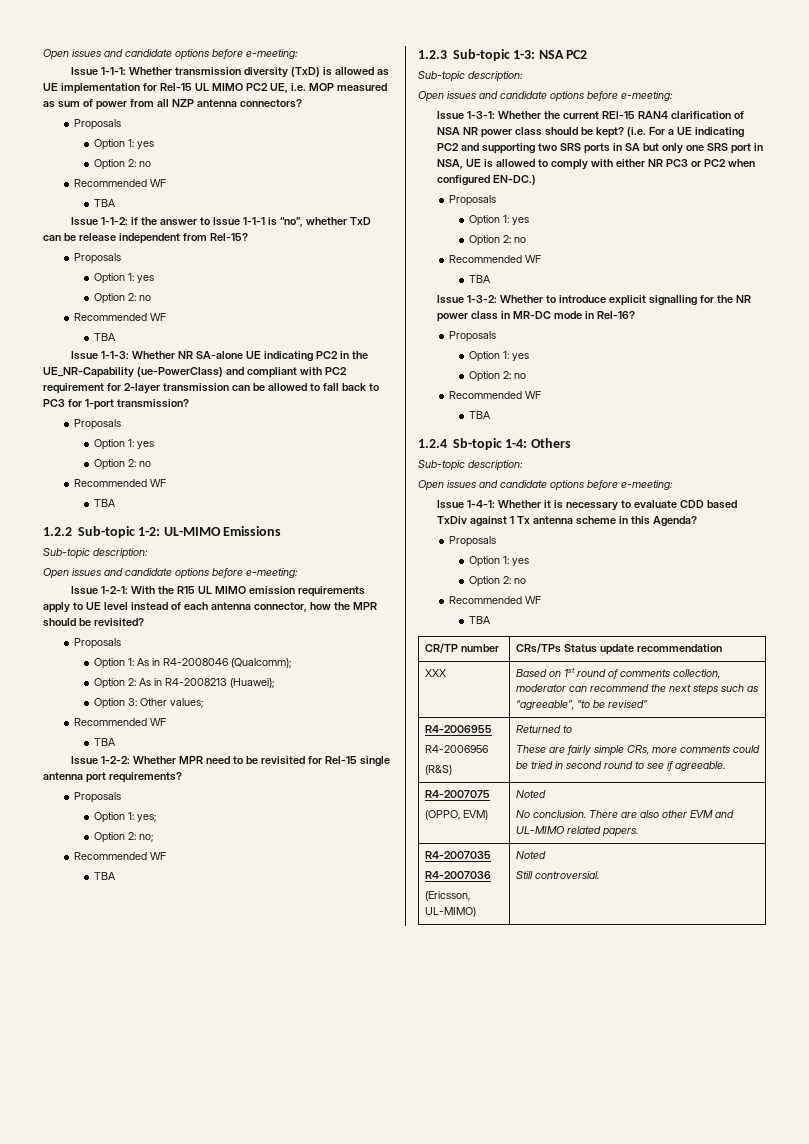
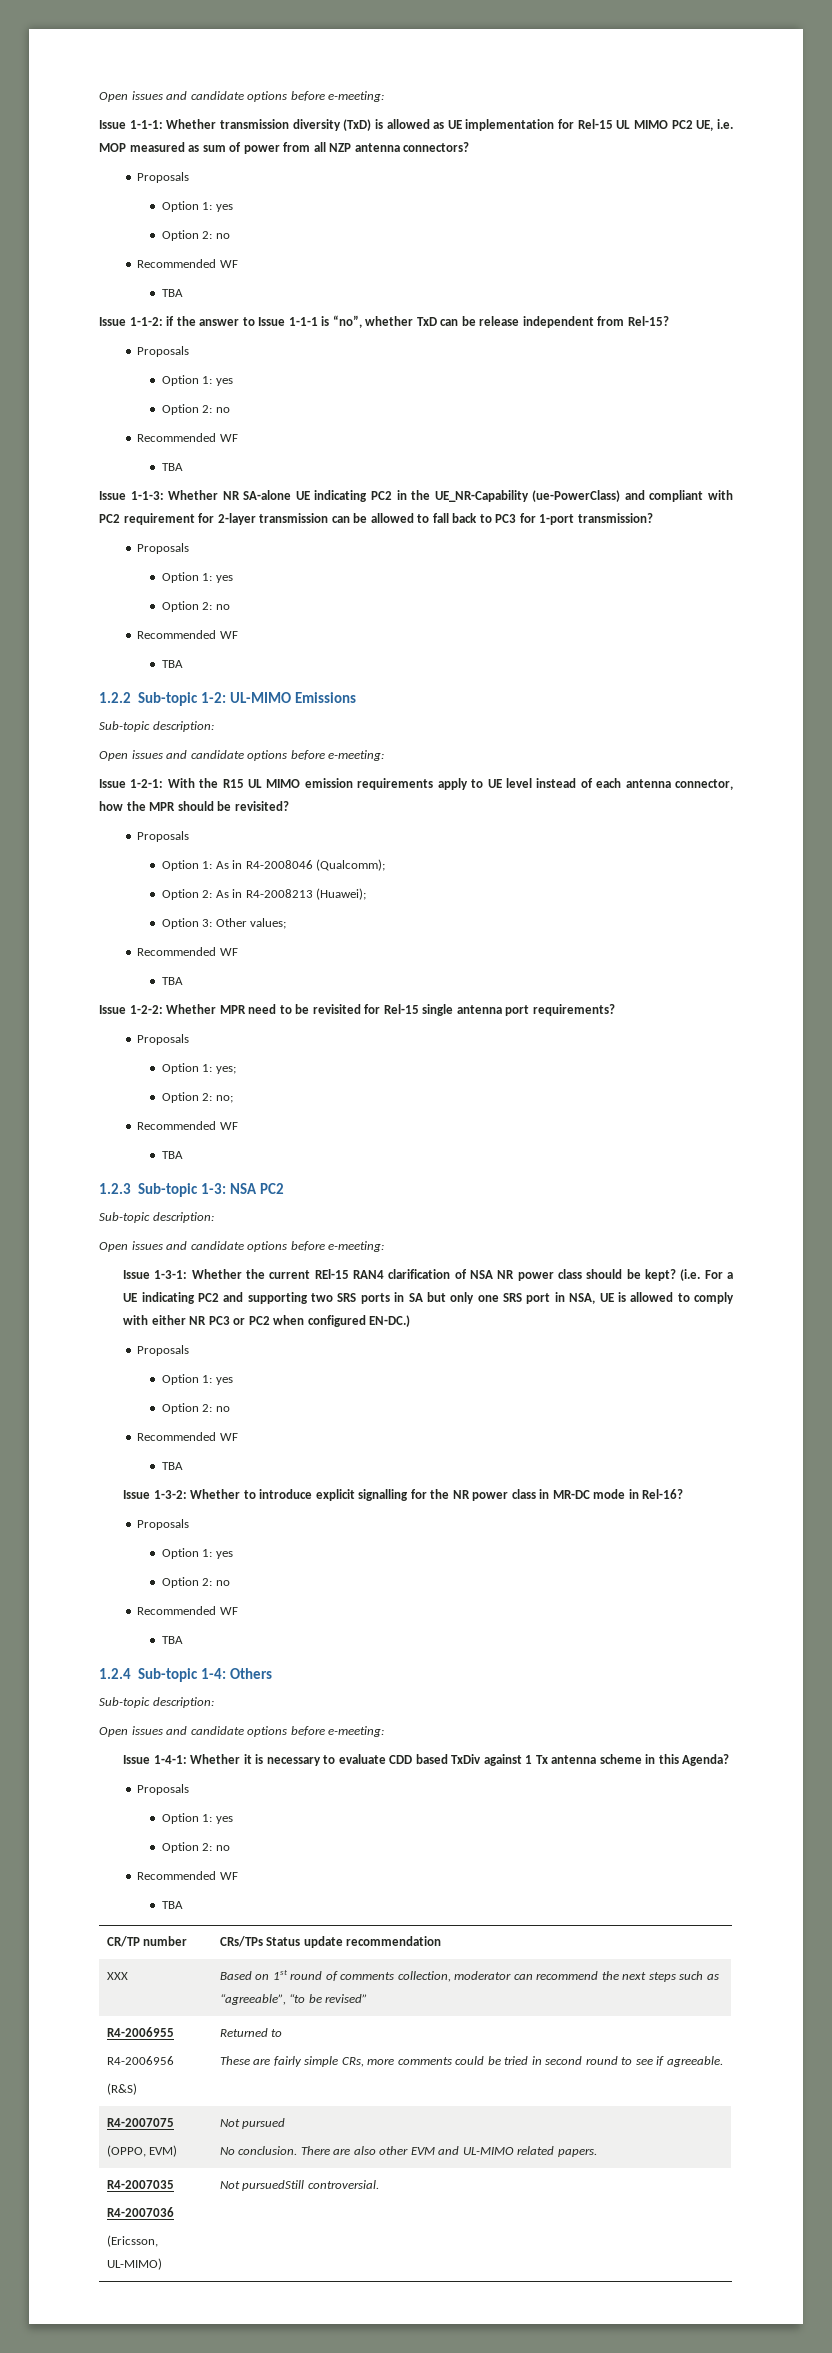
- 1.2.4 Sb-topic 1-4: Others
+ 1.2.4 Sub-topic 1-4: Others
  R4-2007075
- (OPPO, EVM) | Noted
+ (OPPO, EVM) | Not pursued
  R4-2007035
  R4-2007036
- (Ericsson, UL-MIMO) | Noted
- Still controversial.
+ (Ericsson, UL-MIMO) | Not pursuedStill controversial.

